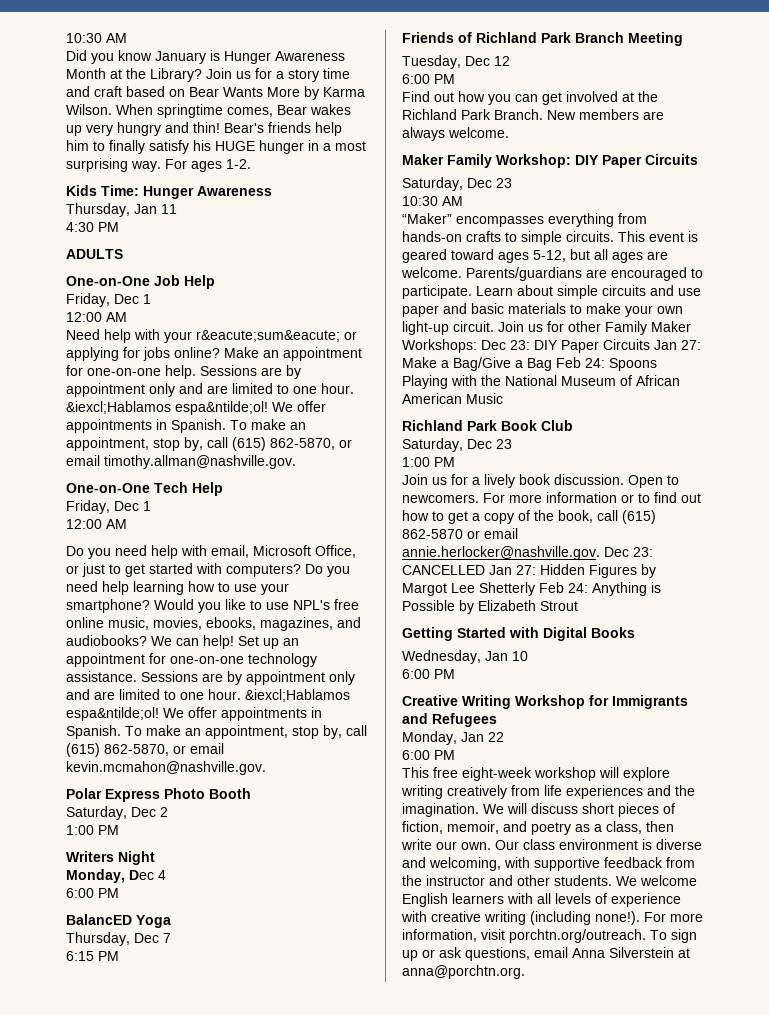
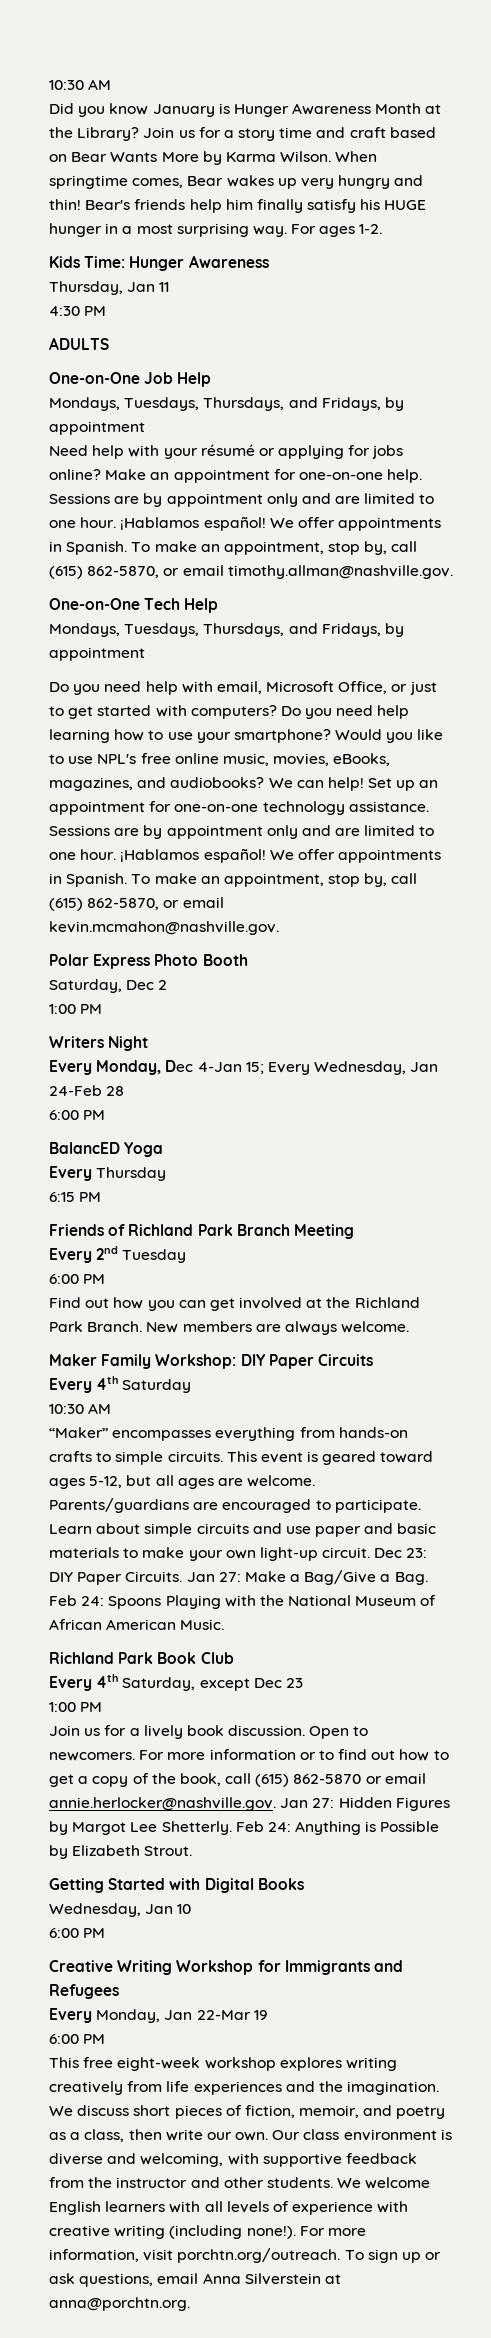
- Bear's friends help him to finally satisfy his HUGE hunger in a most surprising way.
+ Bear's friends help him finally satisfy his HUGE hunger in a most surprising way.
  One-on-One Job Help
- Friday, Dec 1
- 12:00 AM
+ Mondays, Tuesdays, Thursdays, and Fridays, by appointment
- Need help with your r&eacute;sum&eacute; or applying for jobs online?
+ Need help with your résumé or applying for jobs online?
- Make an appointment for one-on-one help. Sessions are by appointment only and are limited to one hour. &iexcl;Hablamos espa&ntilde;ol!
+ Make an appointment for one-on-one help. Sessions are by appointment only and are limited to one hour. ¡Hablamos español!
  One-on-One Tech Help
- Friday, Dec 1
- 12:00 AM
+ Mondays, Tuesdays, Thursdays, and Fridays, by appointment
- Would you like to use NPL's free online music, movies, ebooks, magazines, and audiobooks?
+ Would you like to use NPL's free online music, movies, eBooks, magazines, and audiobooks?
- Set up an appointment for one-on-one technology assistance. Sessions are by appointment only and are limited to one hour. &iexcl;Hablamos espa&ntilde;ol!
+ Set up an appointment for one-on-one technology assistance. Sessions are by appointment only and are limited to one hour. ¡Hablamos español!
- Monday, Dec 4
+ Every Monday, Dec 4-Jan 15; Every Wednesday, Jan 24-Feb 28
- Thursday, Dec 7
+ Every Thursday
- Tuesday, Dec 12
+ Every 2nd Tuesday
  Maker Family Workshop: DIY Paper Circuits
- Saturday, Dec 23
+ Every 4th Saturday
- Join us for other Family Maker Workshops: Dec 23: DIY Paper Circuits Jan 27: Make a Bag/Give a Bag Feb 24: Spoons Playing with the National Museum of African American Music
+ Dec 23: DIY Paper Circuits. Jan 27: Make a Bag/Give a Bag. Feb 24: Spoons Playing with the National Museum of African American Music.
  Richland Park Book Club
- Saturday, Dec 23
+ Every 4th Saturday, except Dec 23
- For more information or to find out how to get a copy of the book, call (615) 862-5870 or email annie.herlocker@nashville.gov. Dec 23: CANCELLED Jan 27: Hidden Figures by Margot Lee Shetterly Feb 24: Anything is Possible by Elizabeth Strout
+ For more information or to find out how to get a copy of the book, call (615) 862-5870 or email annie.herlocker@nashville.gov. Jan 27: Hidden Figures by Margot Lee Shetterly. Feb 24: Anything is Possible by Elizabeth Strout.
- Monday, Jan 22
+ Every Monday, Jan 22-Mar 19
- This free eight-week workshop will explore writing creatively from life experiences and the imagination.
+ This free eight-week workshop explores writing creatively from life experiences and the imagination.
- We will discuss short pieces of fiction, memoir, and poetry as a class, then write our own.
+ We discuss short pieces of fiction, memoir, and poetry as a class, then write our own.

